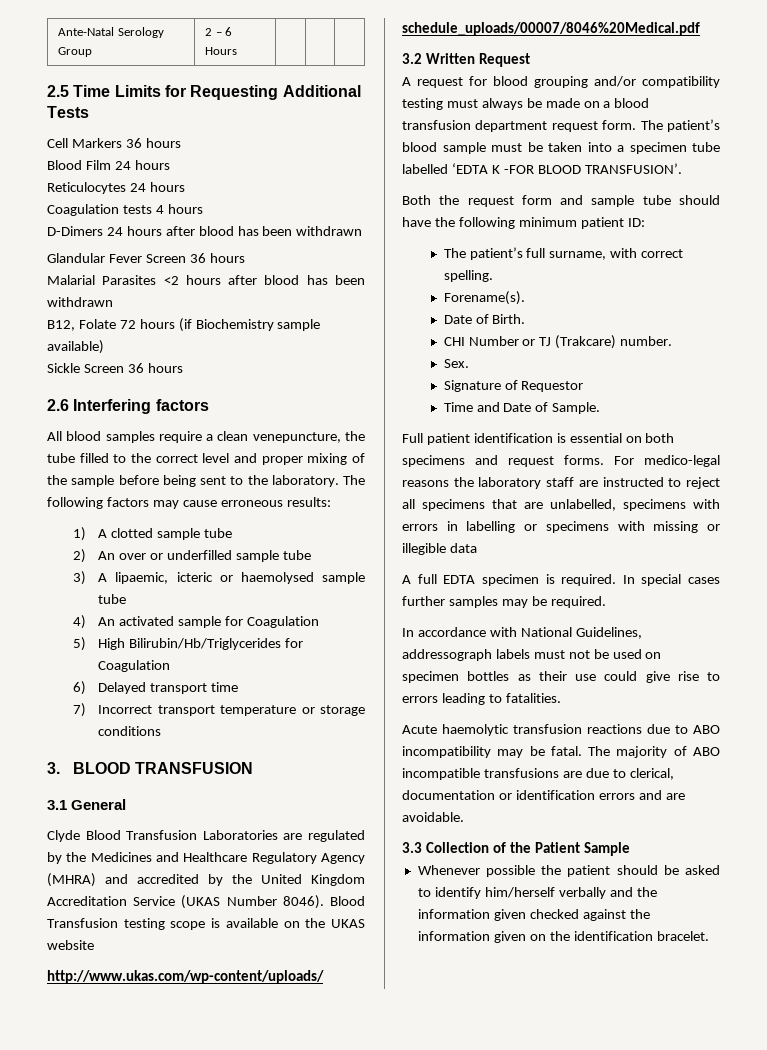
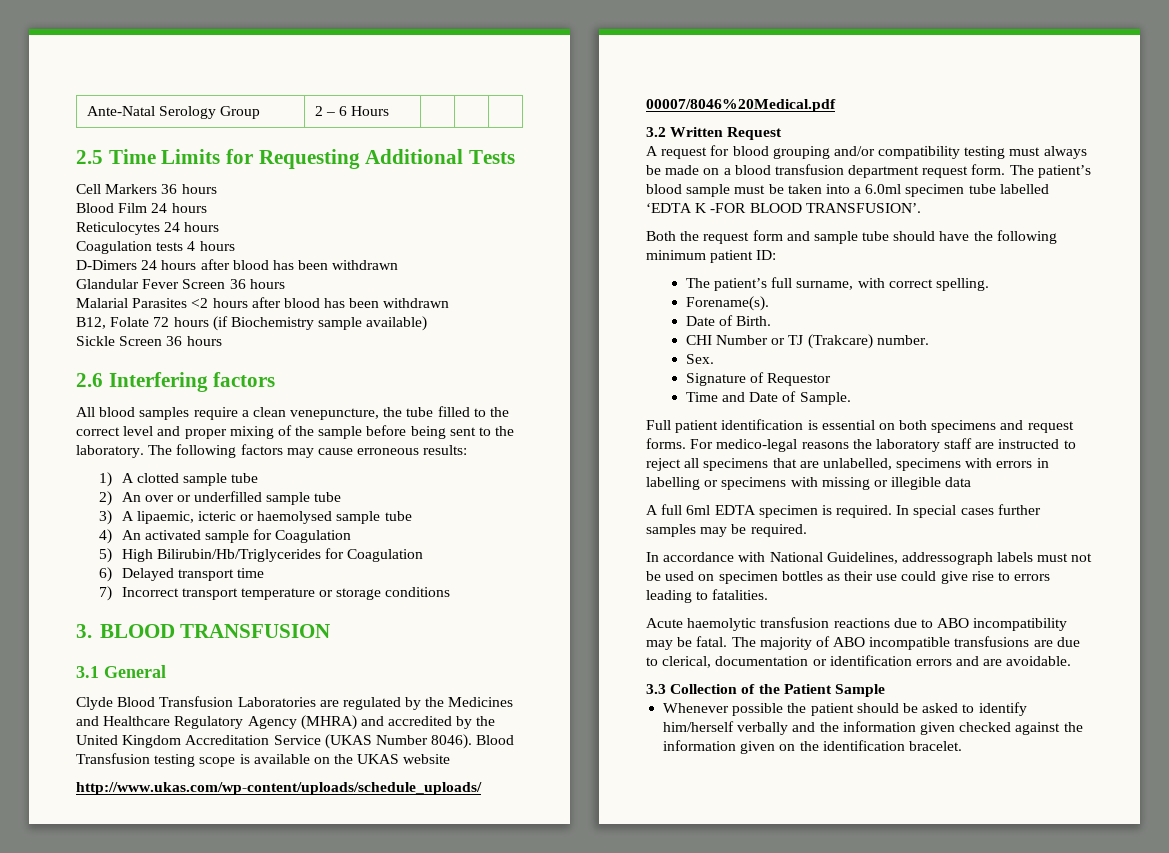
- The patient’s blood sample must be taken into a specimen tube labelled ‘EDTA K -FOR BLOOD TRANSFUSION’.
+ The patient’s blood sample must be taken into a 6.0ml specimen tube labelled ‘EDTA K -FOR BLOOD TRANSFUSION’.
- A full EDTA specimen is required.
+ A full 6ml EDTA specimen is required.

